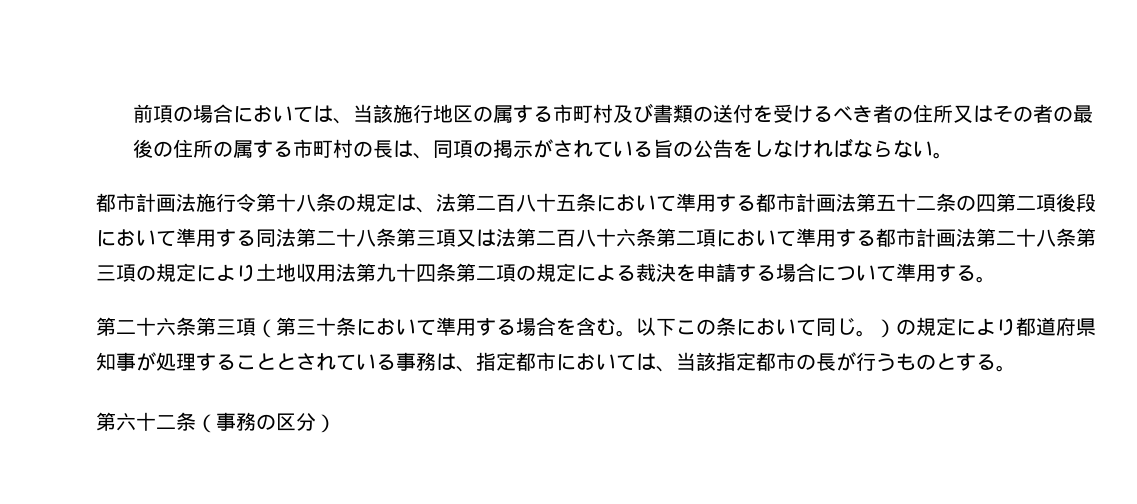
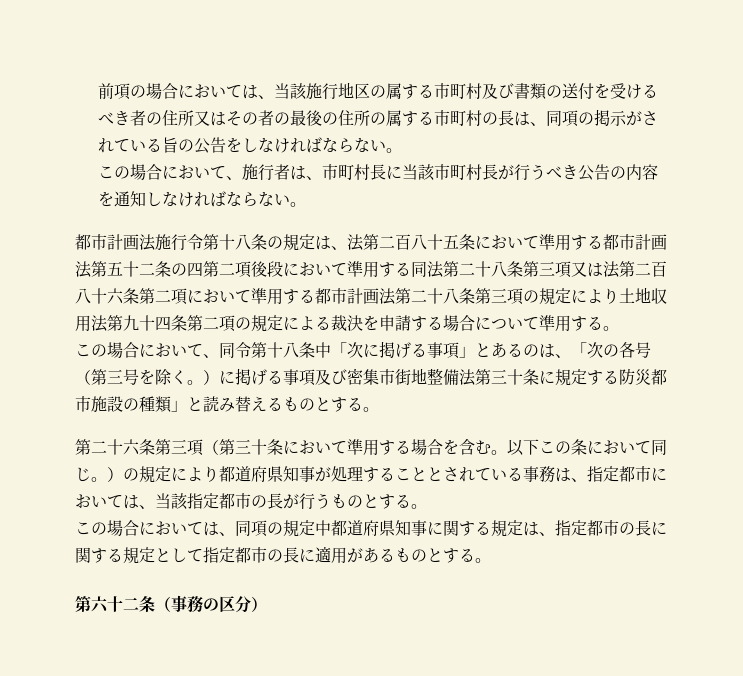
+ この場合において、施行者は、市町村長に当該市町村長が行うべき公告の内容を通知しなければならない。
+ この場合において、同令第十八条中「次に掲げる事項」とあるのは、「次の各号（第三号を除く。）に掲げる事項及び密集市街地整備法第三十条に規定する防災都市施設の種類」と読み替えるものとする。
+ この場合においては、同項の規定中都道府県知事に関する規定は、指定都市の長に関する規定として指定都市の長に適用があるものとする。

